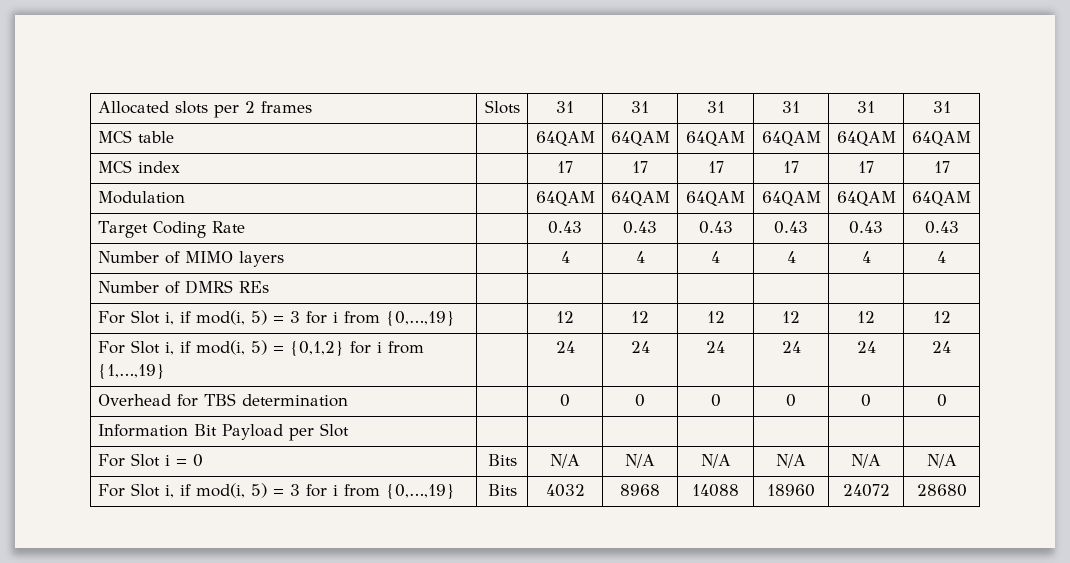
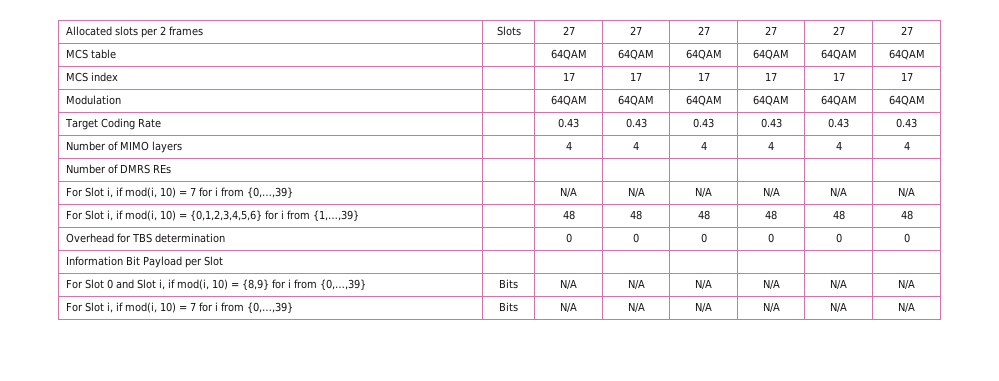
- Allocated slots per 2 frames | Slots | 31 | 31 | 31 | 31 | 31 | 31
+ Allocated slots per 2 frames | Slots | 27 | 27 | 27 | 27 | 27 | 27
- For Slot i, if mod(i, 5) = 3 for i from {0,…,19} | | 12 | 12 | 12 | 12 | 12 | 12
- For Slot i, if mod(i, 5) = {0,1,2} for i from {1,…,19} | | 24 | 24 | 24 | 24 | 24 | 24
+ For Slot i, if mod(i, 10) = 7 for i from {0,…,39} | | N/A | N/A | N/A | N/A | N/A | N/A
+ For Slot i, if mod(i, 10) = {0,1,2,3,4,5,6} for i from {1,…,39} | | 48 | 48 | 48 | 48 | 48 | 48
- For Slot i = 0 | Bits | N/A | N/A | N/A | N/A | N/A | N/A
+ For Slot 0 and Slot i, if mod(i, 10) = {8,9} for i from {0,…,39} | Bits | N/A | N/A | N/A | N/A | N/A | N/A
- For Slot i, if mod(i, 5) = 3 for i from {0,…,19} | Bits | 4032 | 8968 | 14088 | 18960 | 24072 | 28680
+ For Slot i, if mod(i, 10) = 7 for i from {0,…,39} | Bits | N/A | N/A | N/A | N/A | N/A | N/A

